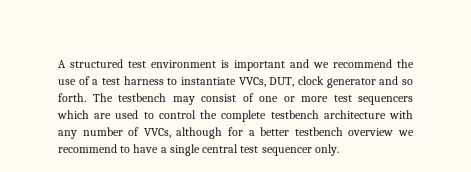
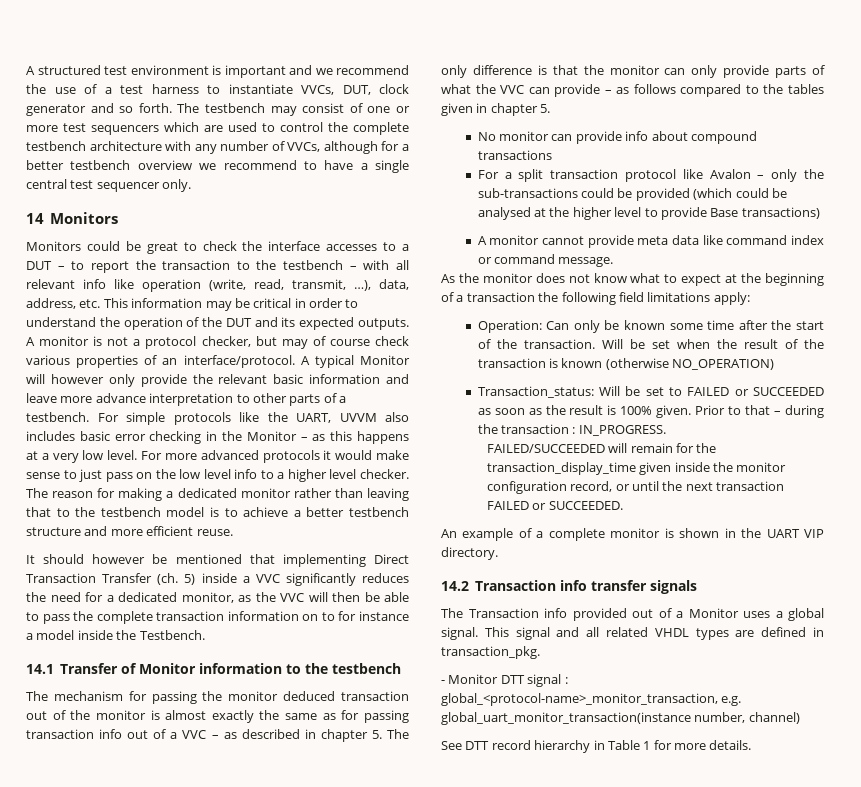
+ 14 Monitors
+ Monitors could be great to check the interface accesses to a DUT – to report the transaction to the testbench – with all relevant info like operation (write, read, transmit, …), data, address, etc. This information may be critical in order to understand the operation of the DUT and its expected outputs. A monitor is not a protocol checker, but may of course check various properties of an interface/protocol. A typical Monitor will however only provide the relevant basic information and leave more advance interpretation to other parts of a testbench. For simple protocols like the UART, UVVM also includes basic error checking in the Monitor – as this happens at a very low level. For more advanced protocols it would make sense to just pass on the low level info to a higher level checker. The reason for making a dedicated monitor rather than leaving that to the testbench model is to achieve a better testbench structure and more efficient reuse.
+ It should however be mentioned that implementing Direct Transaction Transfer (ch. 5) inside a VVC significantly reduces the need for a dedicated monitor, as the VVC will then be able to pass the complete transaction information on to for instance a model inside the Testbench.
+ 14.1 Transfer of Monitor information to the testbench
+ The mechanism for passing the monitor deduced transaction out of the monitor is almost exactly the same as for passing transaction info out of a VVC – as described in chapter 5. The only difference is that the monitor can only provide parts of what the VVC can provide – as follows compared to the tables given in chapter 5.
+ No monitor can provide info about compound transactions
+ For a split transaction protocol like Avalon – only the sub-transactions could be provided (which could be analysed at the higher level to provide Base transactions)
+ A monitor cannot provide meta data like command index or command message.
+ As the monitor does not know what to expect at the beginning of a transaction the following field limitations apply:
+ Operation: Can only be known some time after the start of the transaction. Will be set when the result of the transaction is known (otherwise NO_OPERATION)
+ Transaction_status: Will be set to FAILED or SUCCEEDED as soon as the result is 100% given. Prior to that – during the transaction : IN_PROGRESS.
+ FAILED/SUCCEEDED will remain for the transaction_display_time given inside the monitor configuration record, or until the next transaction FAILED or SUCCEEDED.
+ An example of a complete monitor is shown in the UART VIP directory.
+ 14.2 Transaction info transfer signals
+ The Transaction info provided out of a Monitor uses a global signal. This signal and all related VHDL types are defined in transaction_pkg.
+ - Monitor DTT signal : global_<protocol-name>_monitor_transaction, e.g. global_uart_monitor_transaction(instance number, channel)
+ See DTT record hierarchy in Table 1 for more details.

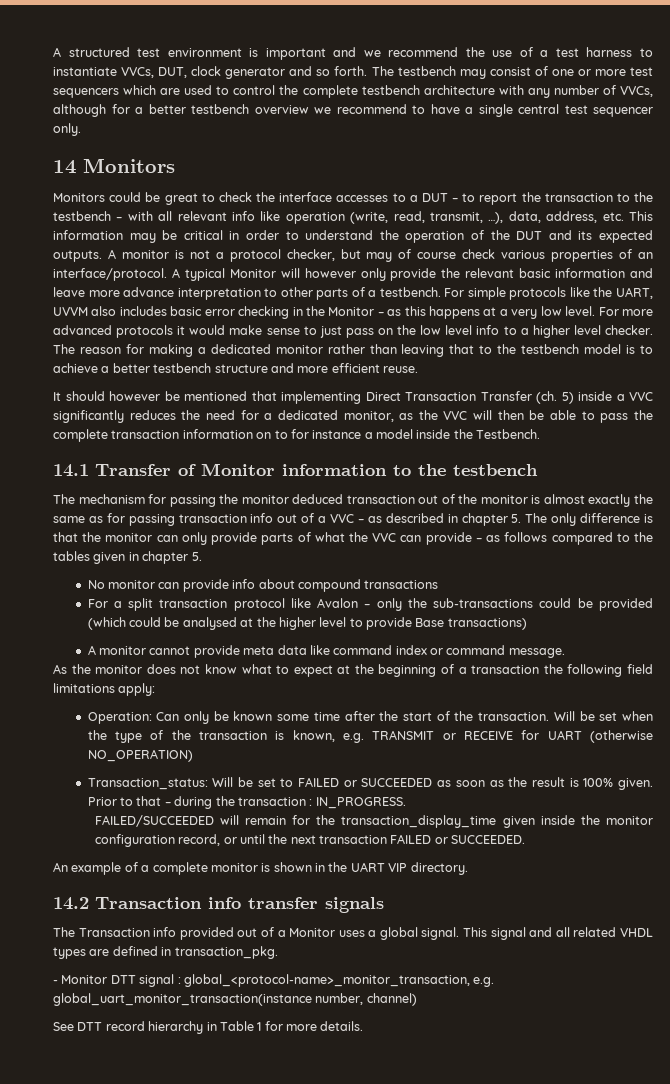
- Will be set when the result of the transaction is known (otherwise NO_OPERATION)
+ Will be set when the type of the transaction is known, e.g. TRANSMIT or RECEIVE for UART (otherwise NO_OPERATION)

